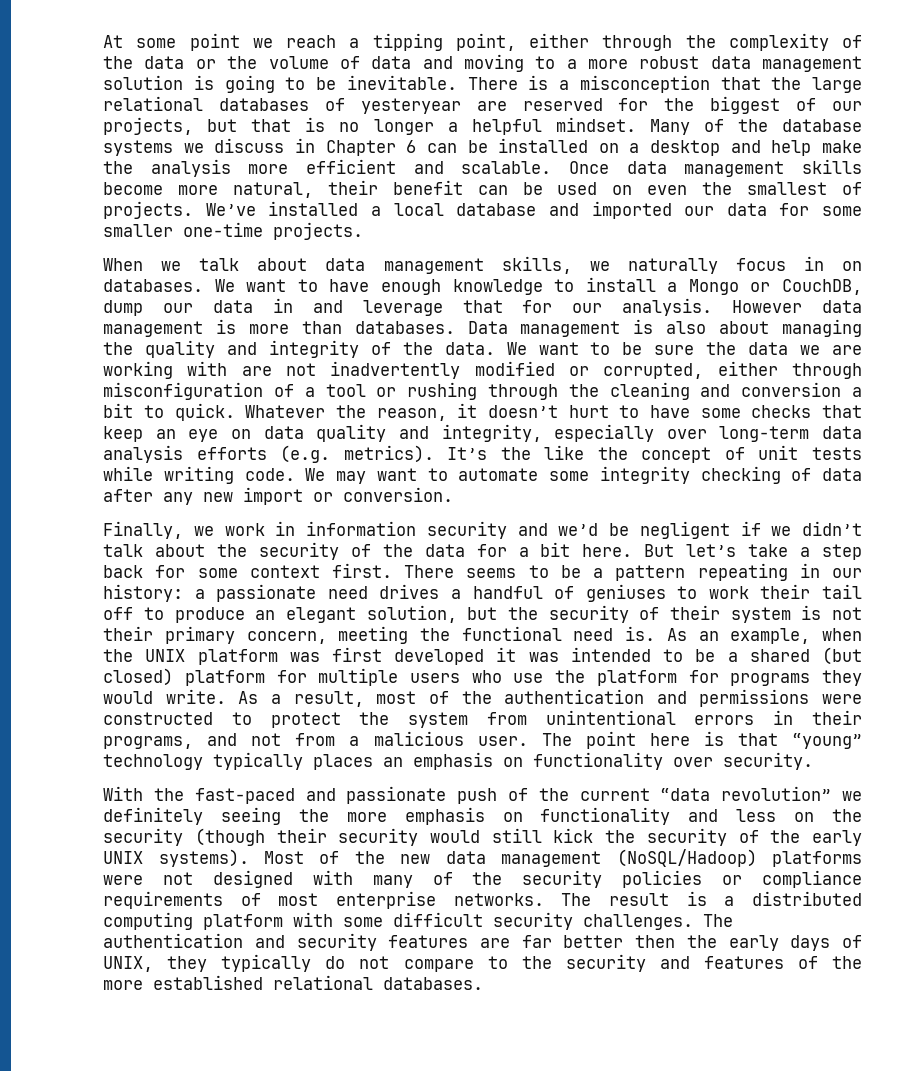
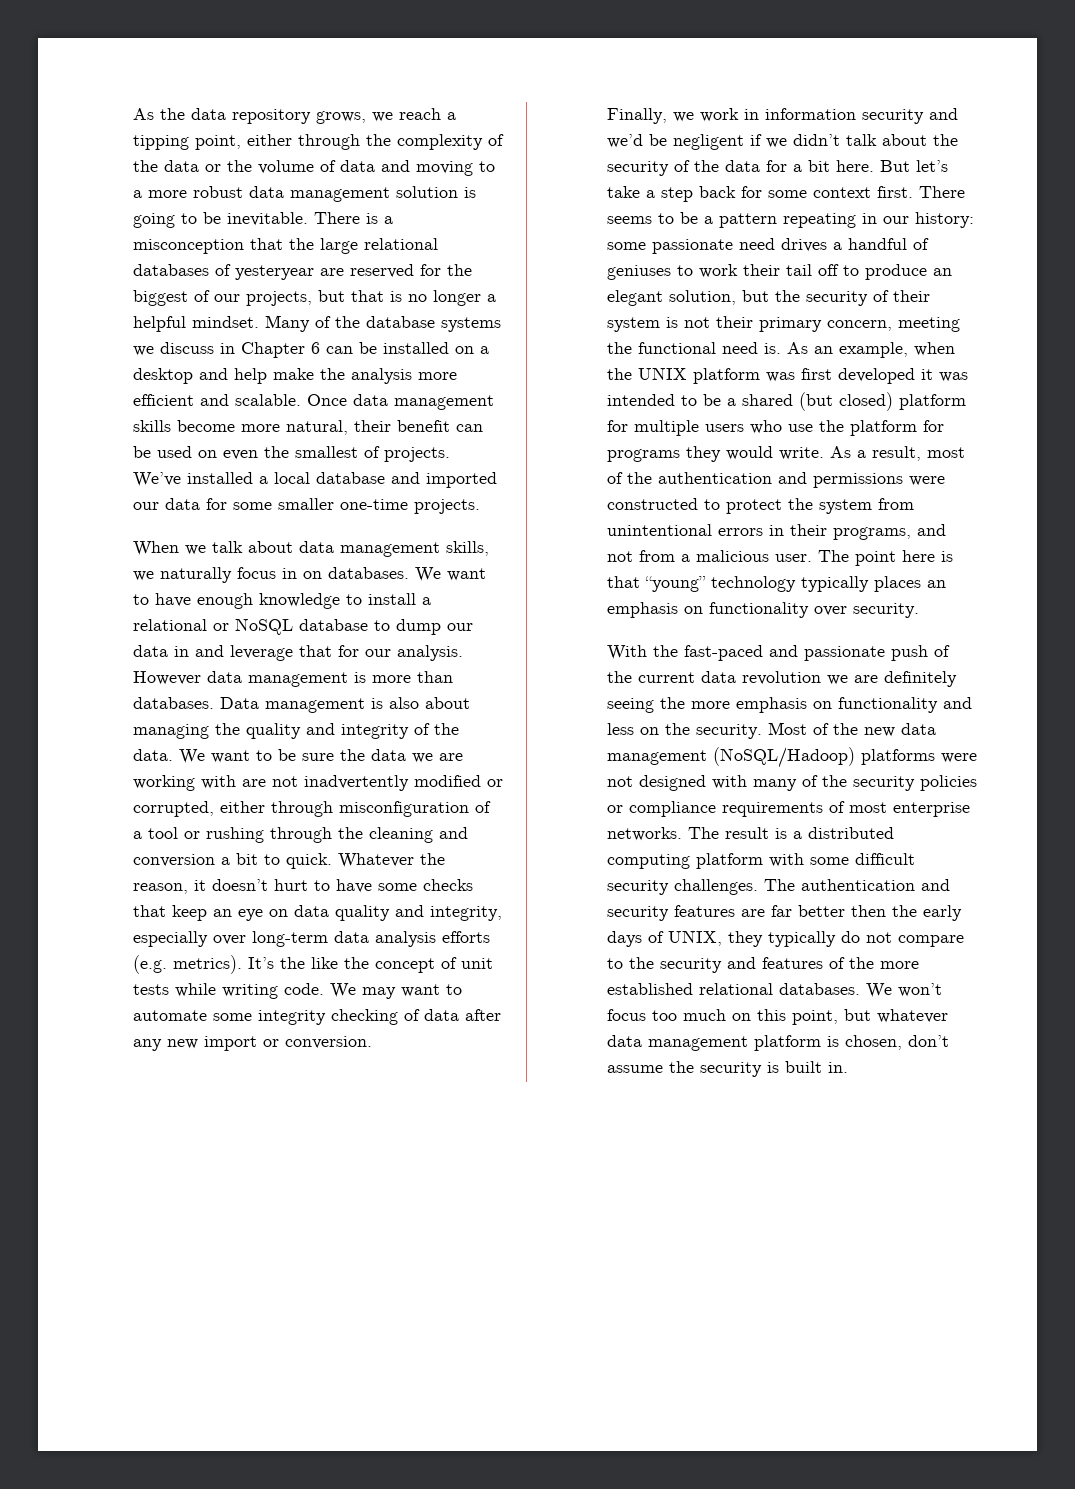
- At some point we reach a tipping point, either through the complexity of the data or the volume of data and moving to a more robust data management solution is going to be inevitable.
+ As the data repository grows, we reach a tipping point, either through the complexity of the data or the volume of data and moving to a more robust data management solution is going to be inevitable.
- We want to have enough knowledge to install a Mongo or CouchDB, dump our data in and leverage that for our analysis.
+ We want to have enough knowledge to install a relational or NoSQL database to dump our data in and leverage that for our analysis.
- There seems to be a pattern repeating in our history: a passionate need drives a handful of geniuses to work their tail off to produce an elegant solution, but the security of their system is not their primary concern, meeting the functional need is.
+ There seems to be a pattern repeating in our history: some passionate need drives a handful of geniuses to work their tail off to produce an elegant solution, but the security of their system is not their primary concern, meeting the functional need is.
- With the fast-paced and passionate push of the current “data revolution” we definitely seeing the more emphasis on functionality and less on the security (though their security would still kick the security of the early UNIX systems).
+ With the fast-paced and passionate push of the current data revolution we are definitely seeing the more emphasis on functionality and less on the security.
+ We won’t focus too much on this point, but whatever data management platform is chosen, don’t assume the security is built in.

